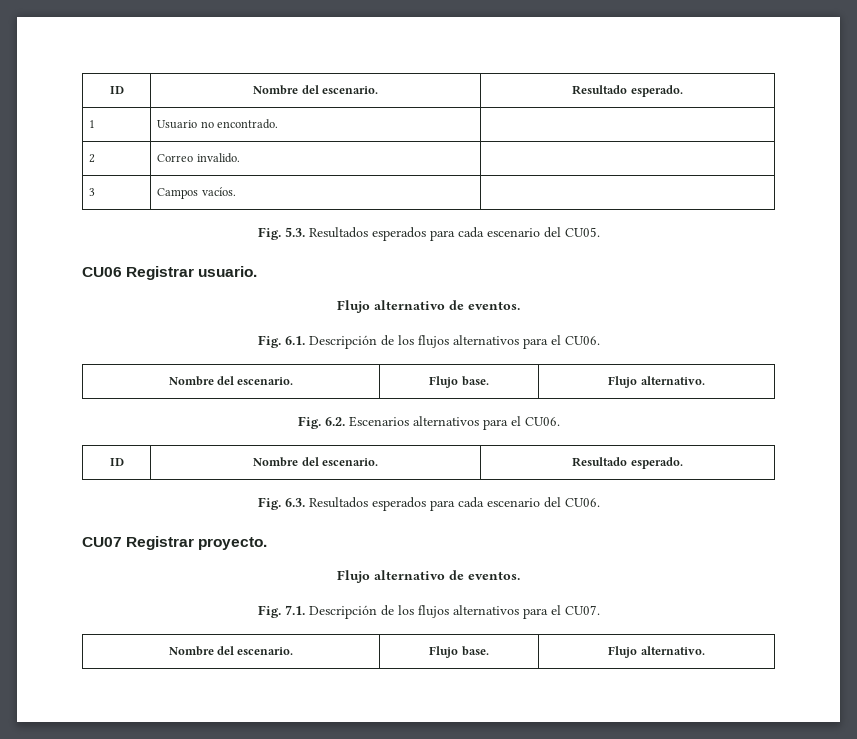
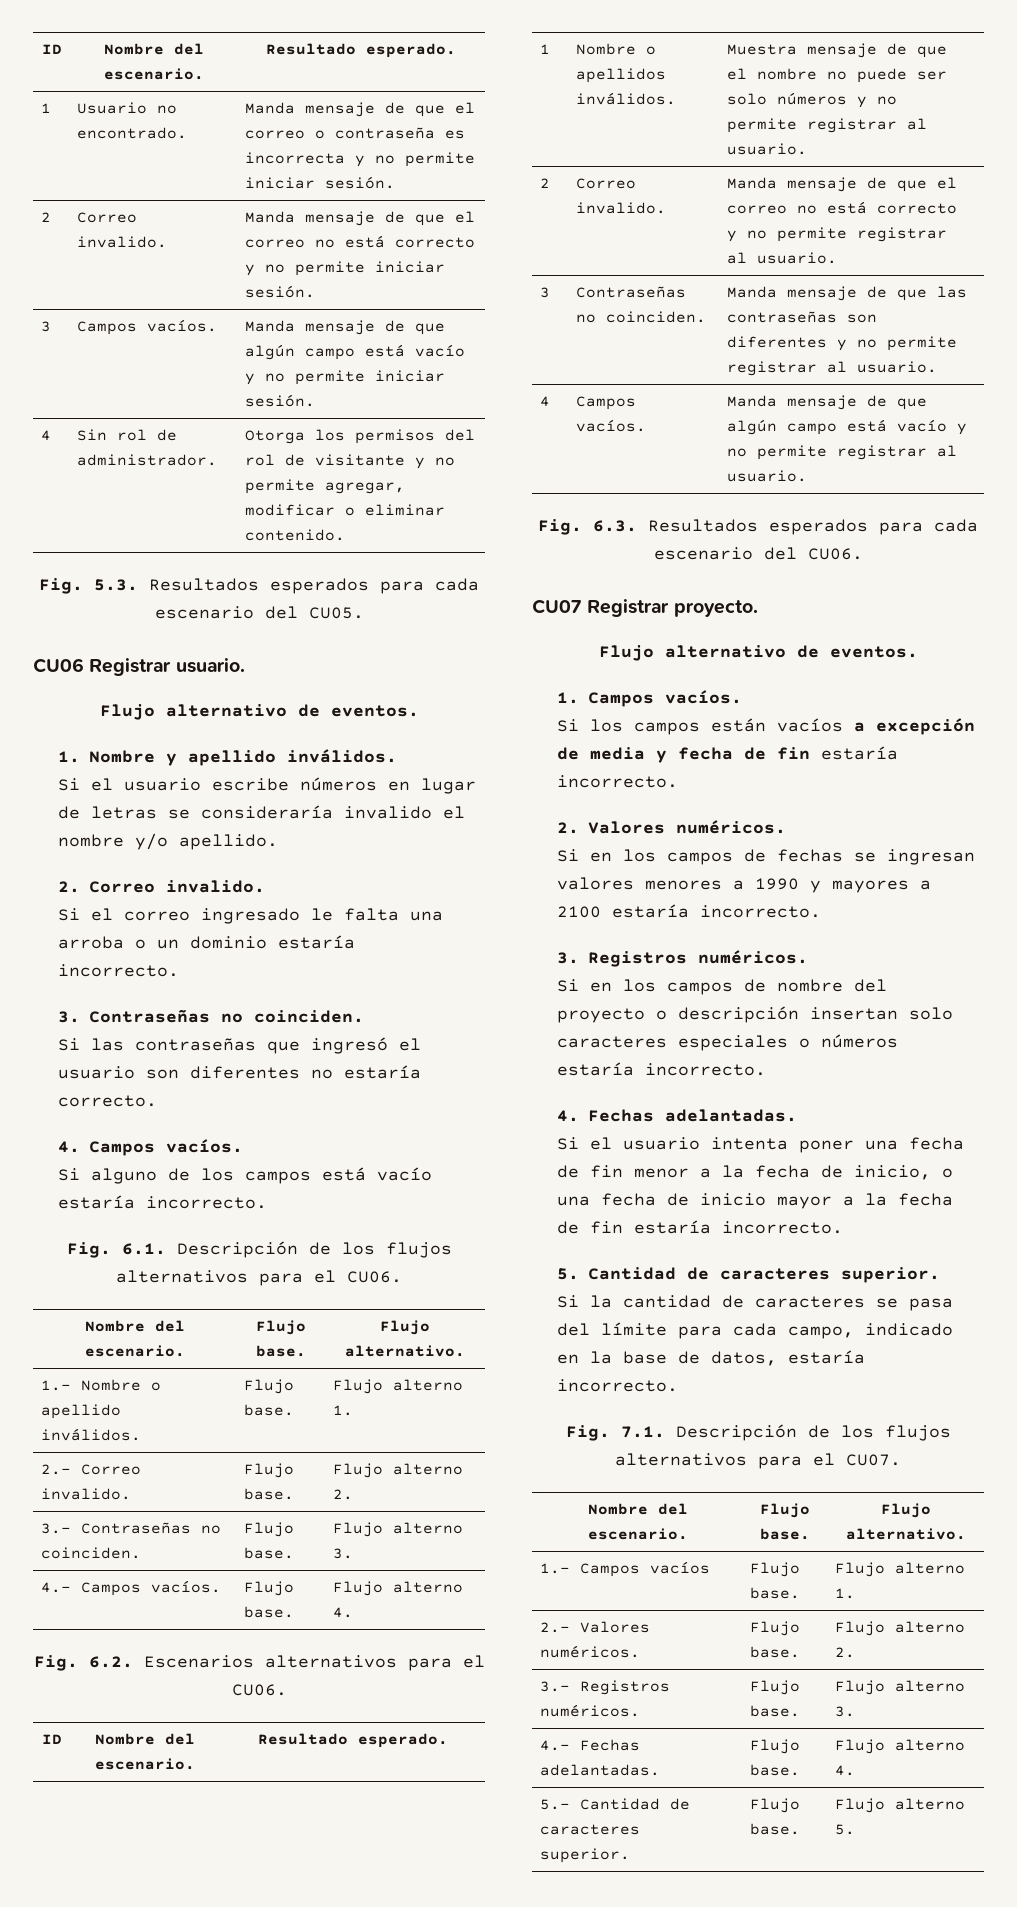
- 1 | Usuario no encontrado. |
- 2 | Correo invalido. |
- 3 | Campos vacíos. |
+ 1 | Usuario no encontrado. | Manda mensaje de que el correo o contraseña es incorrecta y no permite iniciar sesión.
+ 2 | Correo invalido. | Manda mensaje de que el correo no está correcto y no permite iniciar sesión.
+ 3 | Campos vacíos. | Manda mensaje de que algún campo está vacío y no permite iniciar sesión.
+ 4 | Sin rol de administrador. | Otorga los permisos del rol de visitante y no permite agregar, modificar o eliminar contenido.
+ 1. Nombre y apellido inválidos.
+ Si el usuario escribe números en lugar de letras se consideraría invalido el nombre y/o apellido.
+ 2. Correo invalido.
+ Si el correo ingresado le falta una arroba o un dominio estaría incorrecto.
+ 3. Contraseñas no coinciden.
+ Si las contraseñas que ingresó el usuario son diferentes no estaría correcto.
+ 4. Campos vacíos.
+ Si alguno de los campos está vacío estaría incorrecto.
+ 1.- Nombre o apellido inválidos. | Flujo base. | Flujo alterno 1.
+ 2.- Correo invalido. | Flujo base. | Flujo alterno 2.
+ 3.- Contraseñas no coinciden. | Flujo base. | Flujo alterno 3.
+ 4.- Campos vacíos. | Flujo base. | Flujo alterno 4.
+ 1 | Nombre o apellidos inválidos. | Muestra mensaje de que el nombre no puede ser solo números y no permite registrar al usuario.
+ 2 | Correo invalido. | Manda mensaje de que el correo no está correcto y no permite registrar al usuario.
+ 3 | Contraseñas no coinciden. | Manda mensaje de que las contraseñas son diferentes y no permite registrar al usuario.
+ 4 | Campos vacíos. | Manda mensaje de que algún campo está vacío y no permite registrar al usuario.
+ 1. Campos vacíos.
+ Si los campos están vacíos a excepción de media y fecha de fin estaría incorrecto.
+ 2. Valores numéricos.
+ Si en los campos de fechas se ingresan valores menores a 1990 y mayores a 2100 estaría incorrecto.
+ 3. Registros numéricos.
+ Si en los campos de nombre del proyecto o descripción insertan solo caracteres especiales o números estaría incorrecto.
+ 4. Fechas adelantadas.
+ Si el usuario intenta poner una fecha de fin menor a la fecha de inicio, o una fecha de inicio mayor a la fecha de fin estaría incorrecto.
+ 5. Cantidad de caracteres superior.
+ Si la cantidad de caracteres se pasa del límite para cada campo, indicado en la base de datos, estaría incorrecto.
+ 1.- Campos vacíos | Flujo base. | Flujo alterno 1.
+ 2.- Valores numéricos. | Flujo base. | Flujo alterno 2.
+ 3.- Registros numéricos. | Flujo base. | Flujo alterno 3.
+ 4.- Fechas adelantadas. | Flujo base. | Flujo alterno 4.
+ 5.- Cantidad de caracteres superior. | Flujo base. | Flujo alterno 5.

